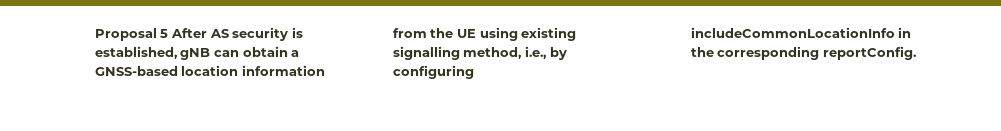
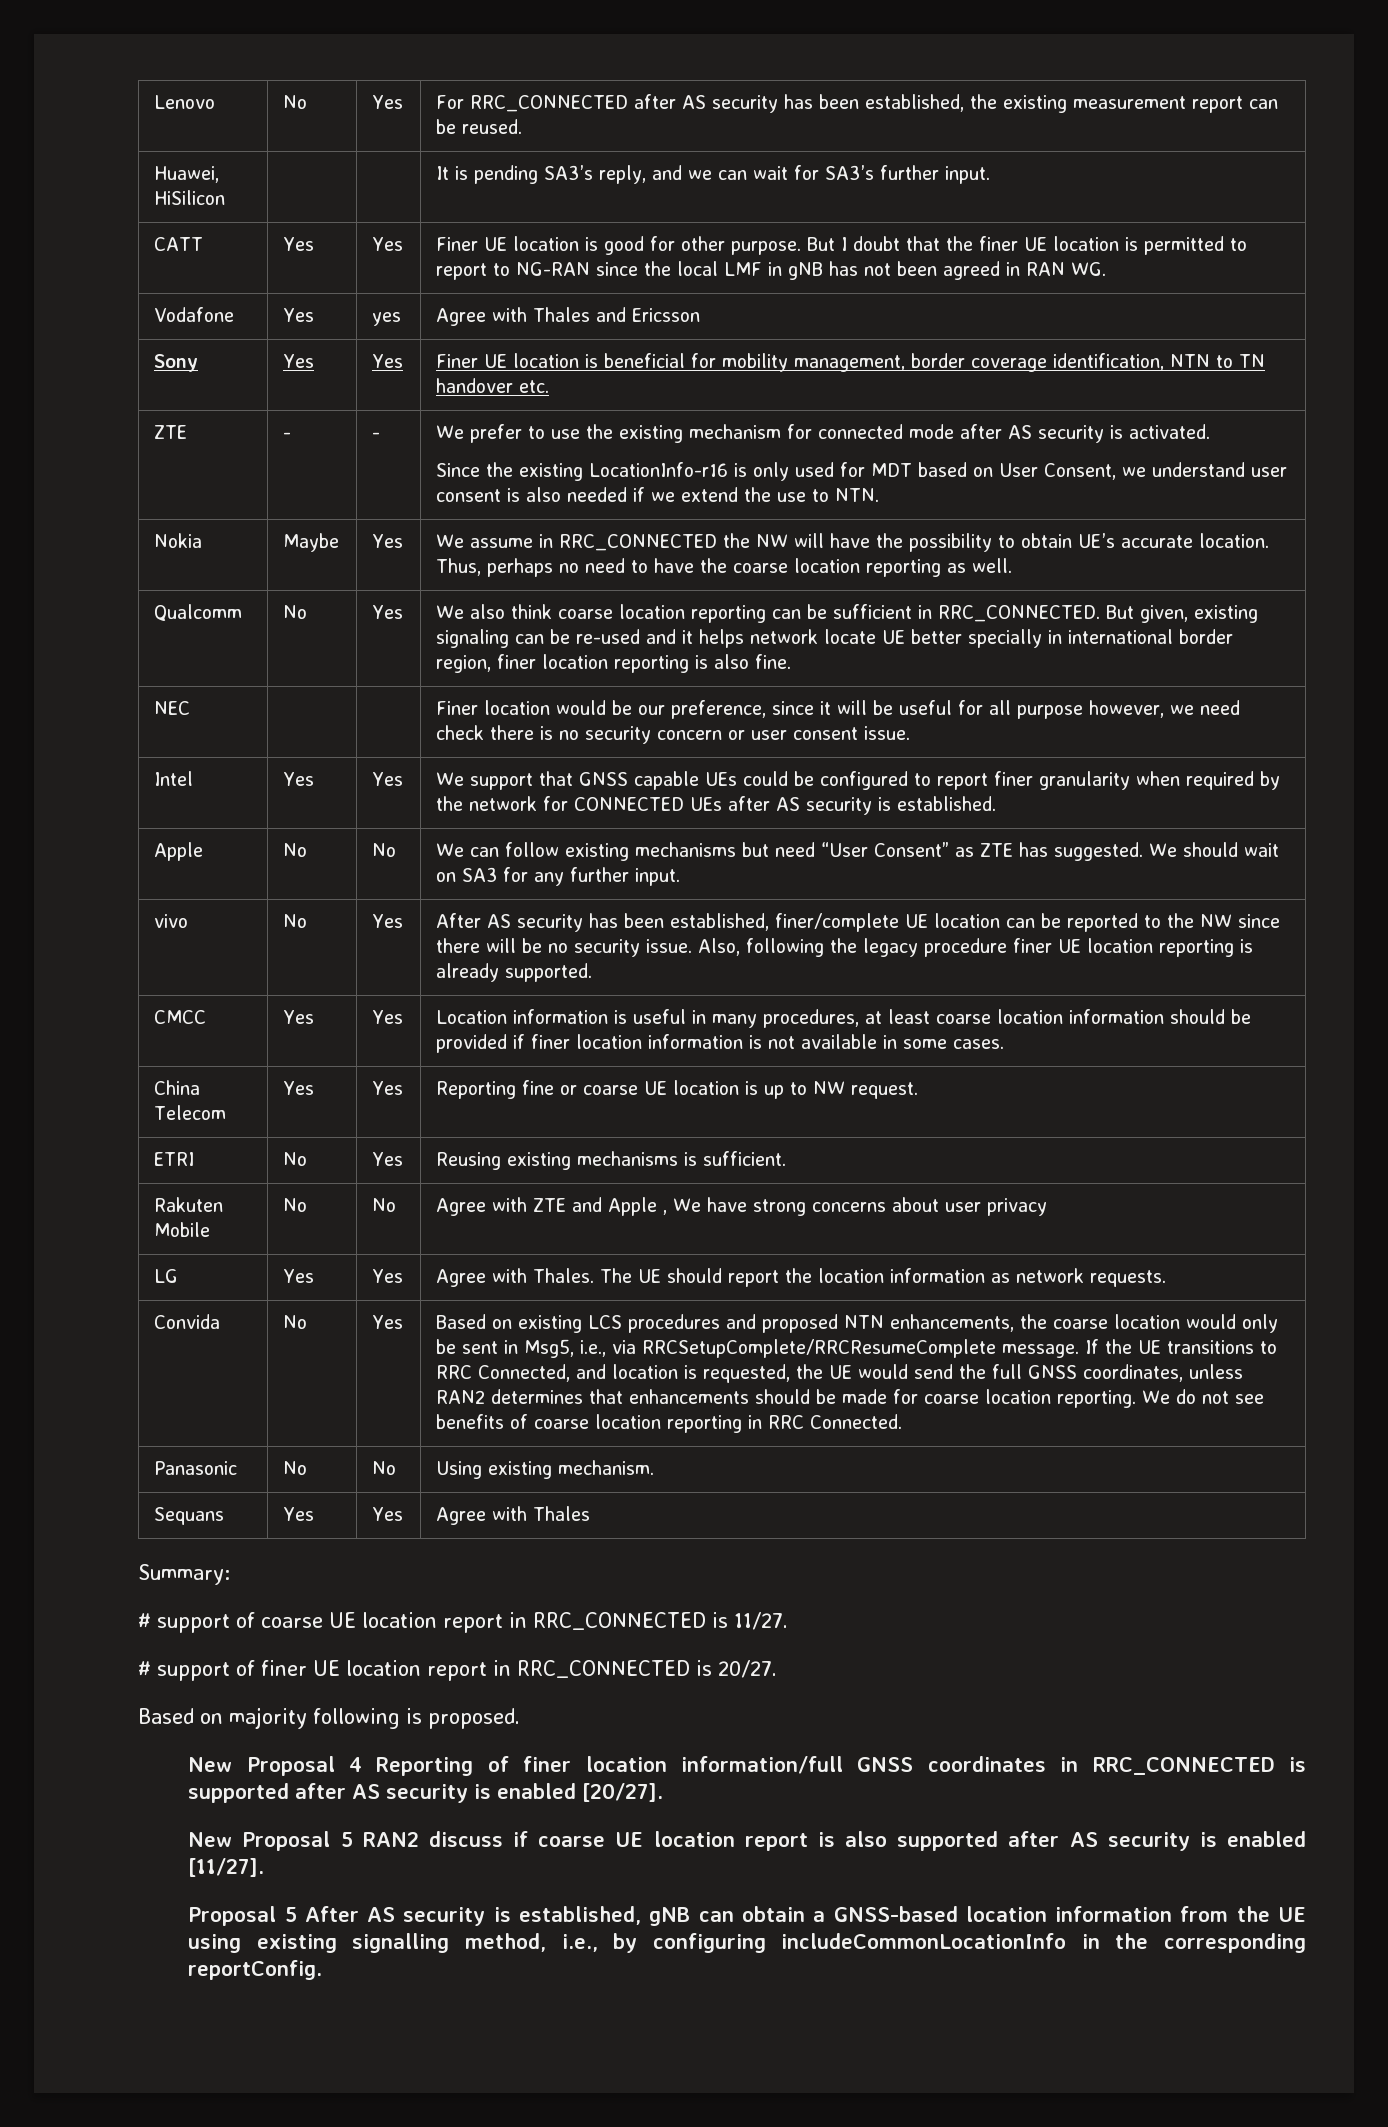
+ Lenovo | No | Yes | For RRC_CONNECTED after AS security has been established, the existing measurement report can be reused.
+ Huawei, HiSilicon | | | It is pending SA3’s reply, and we can wait for SA3’s further input.
+ CATT | Yes | Yes | Finer UE location is good for other purpose. But I doubt that the finer UE location is permitted to report to NG-RAN since the local LMF in gNB has not been agreed in RAN WG.
+ Vodafone | Yes | yes | Agree with Thales and Ericsson
+ Sony | Yes | Yes | Finer UE location is beneficial for mobility management, border coverage identification, NTN to TN handover etc.
+ ZTE | - | - | We prefer to use the existing mechanism for connected mode after AS security is activated.
+ Since the existing LocationInfo-r16 is only used for MDT based on User Consent, we understand user consent is also needed if we extend the use to NTN.
+ Nokia | Maybe | Yes | We assume in RRC_CONNECTED the NW will have the possibility to obtain UE’s accurate location. Thus, perhaps no need to have the coarse location reporting as well.
+ Qualcomm | No | Yes | We also think coarse location reporting can be sufficient in RRC_CONNECTED. But given, existing signaling can be re-used and it helps network locate UE better specially in international border region, finer location reporting is also fine.
+ NEC | | | Finer location would be our preference, since it will be useful for all purpose however, we need check there is no security concern or user consent issue.
+ Intel | Yes | Yes | We support that GNSS capable UEs could be configured to report finer granularity when required by the network for CONNECTED UEs after AS security is established.
+ Apple | No | No | We can follow existing mechanisms but need “User Consent” as ZTE has suggested. We should wait on SA3 for any further input.
+ vivo | No | Yes | After AS security has been established, finer/complete UE location can be reported to the NW since there will be no security issue. Also, following the legacy procedure finer UE location reporting is already supported.
+ CMCC | Yes | Yes | Location information is useful in many procedures, at least coarse location information should be provided if finer location information is not available in some cases.
+ China Telecom | Yes | Yes | Reporting fine or coarse UE location is up to NW request.
+ ETRI | No | Yes | Reusing existing mechanisms is sufficient.
+ Rakuten Mobile | No | No | Agree with ZTE and Apple , We have strong concerns about user privacy
+ LG | Yes | Yes | Agree with Thales. The UE should report the location information as network requests.
+ Convida | No | Yes | Based on existing LCS procedures and proposed NTN enhancements, the coarse location would only be sent in Msg5, i.e., via RRCSetupComplete/RRCResumeComplete message. If the UE transitions to RRC Connected, and location is requested, the UE would send the full GNSS coordinates, unless RAN2 determines that enhancements should be made for coarse location reporting. We do not see benefits of coarse location reporting in RRC Connected.
+ Panasonic | No | No | Using existing mechanism.
+ Sequans | Yes | Yes | Agree with Thales
+ Summary:
+ # support of coarse UE location report in RRC_CONNECTED is 11/27.
+ # support of finer UE location report in RRC_CONNECTED is 20/27.
+ Based on majority following is proposed.
+ New Proposal 4 Reporting of finer location information/full GNSS coordinates in RRC_CONNECTED is supported after AS security is enabled [20/27].
+ New Proposal 5 RAN2 discuss if coarse UE location report is also supported after AS security is enabled [11/27].

